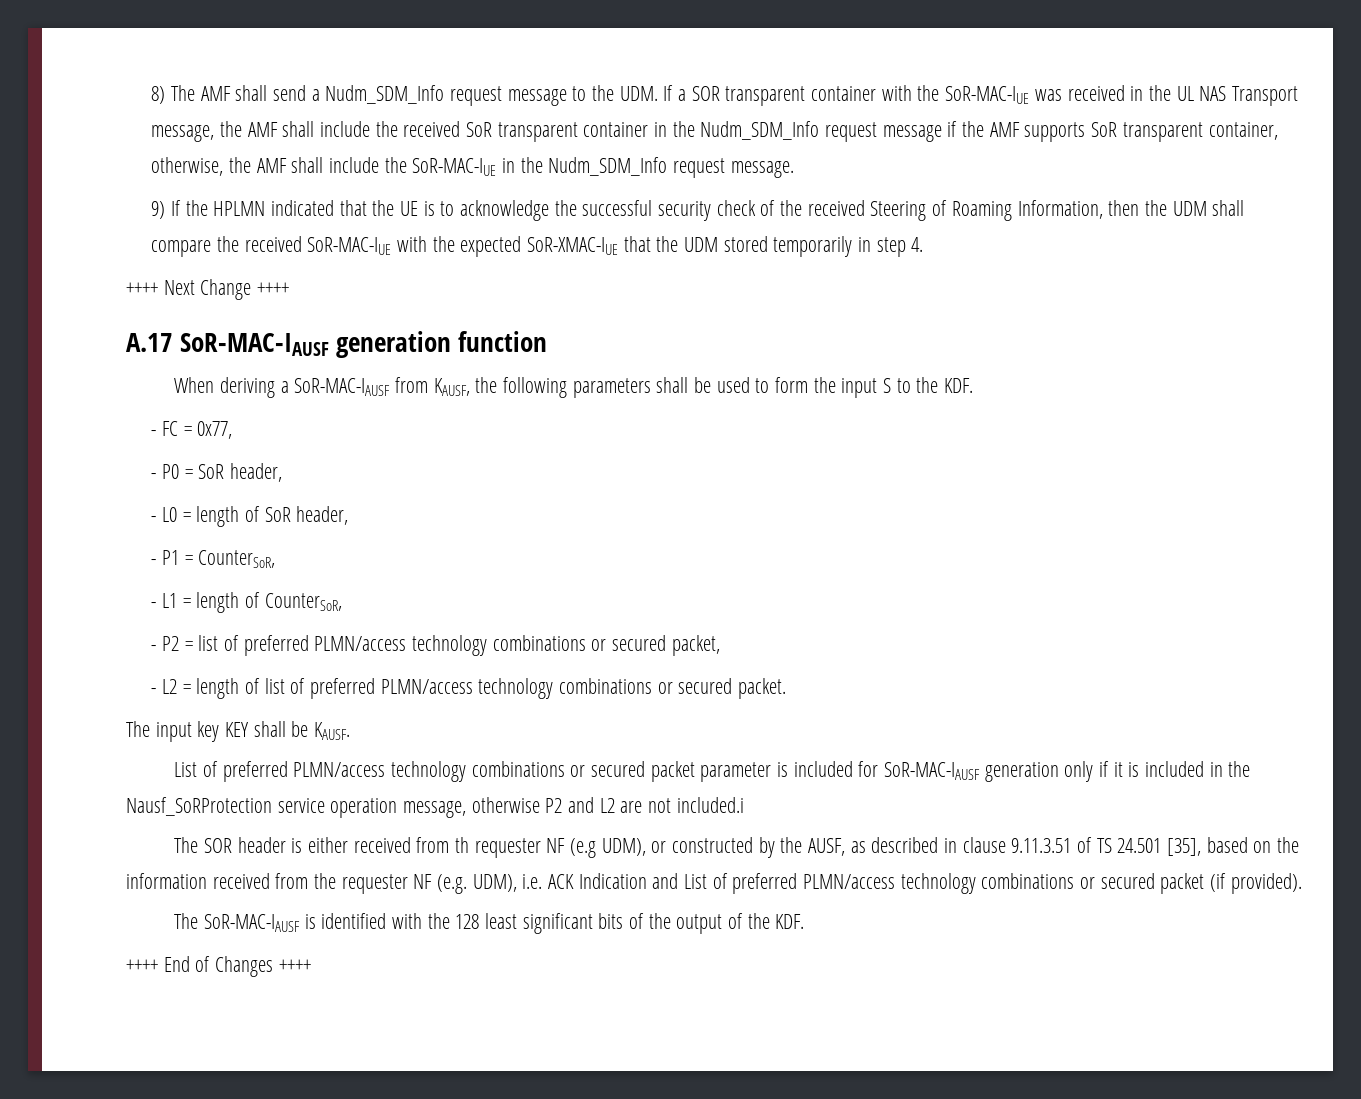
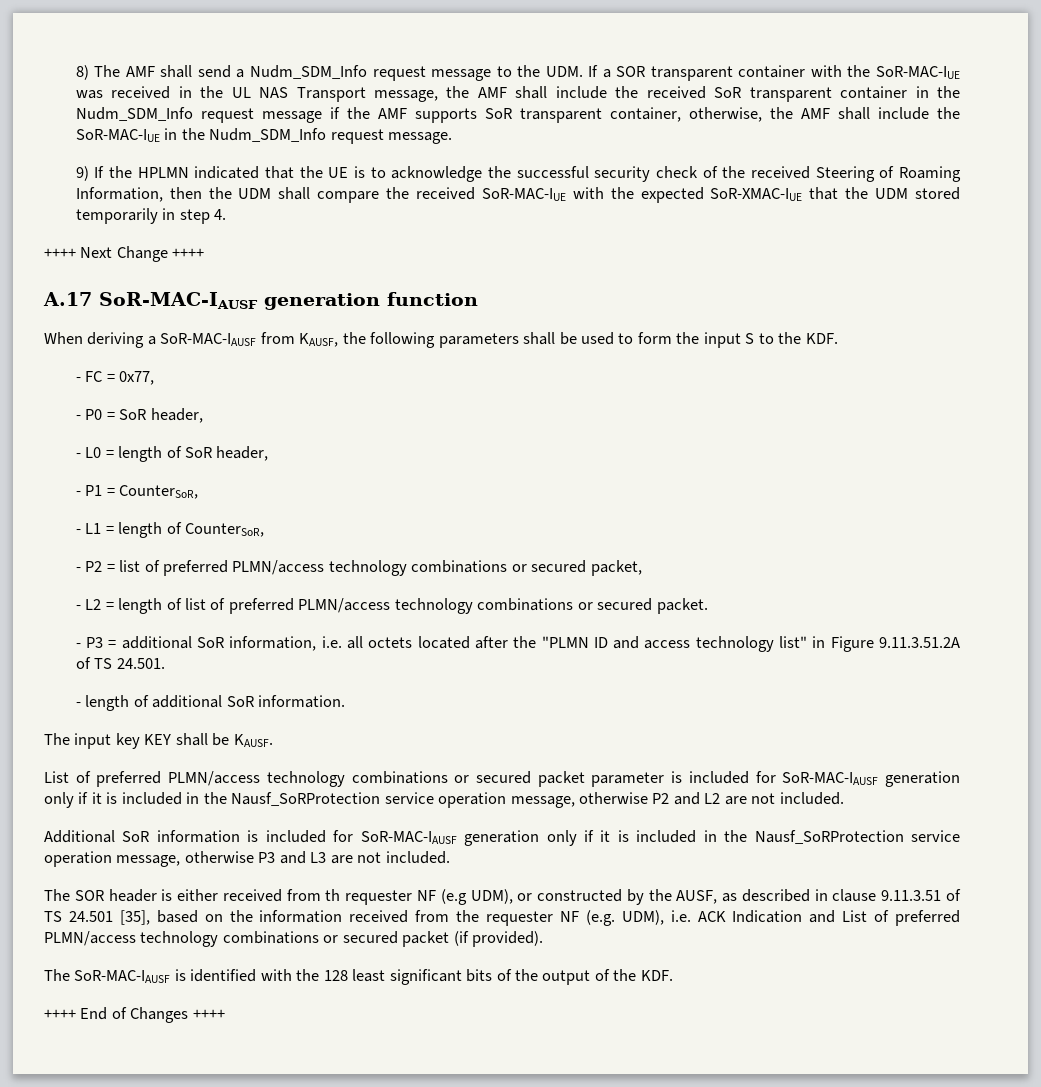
+ - P3 = additional SoR information, i.e. all octets located after the "PLMN ID and access technology list" in Figure 9.11.3.51.2A of TS 24.501.
+ - length of additional SoR information.
- List of preferred PLMN/access technology combinations or secured packet parameter is included for SoR-MAC-IAUSF generation only if it is included in the Nausf_SoRProtection service operation message, otherwise P2 and L2 are not included.i
+ List of preferred PLMN/access technology combinations or secured packet parameter is included for SoR-MAC-IAUSF generation only if it is included in the Nausf_SoRProtection service operation message, otherwise P2 and L2 are not included.
+ Additional SoR information is included for SoR-MAC-IAUSF generation only if it is included in the Nausf_SoRProtection service operation message, otherwise P3 and L3 are not included.

